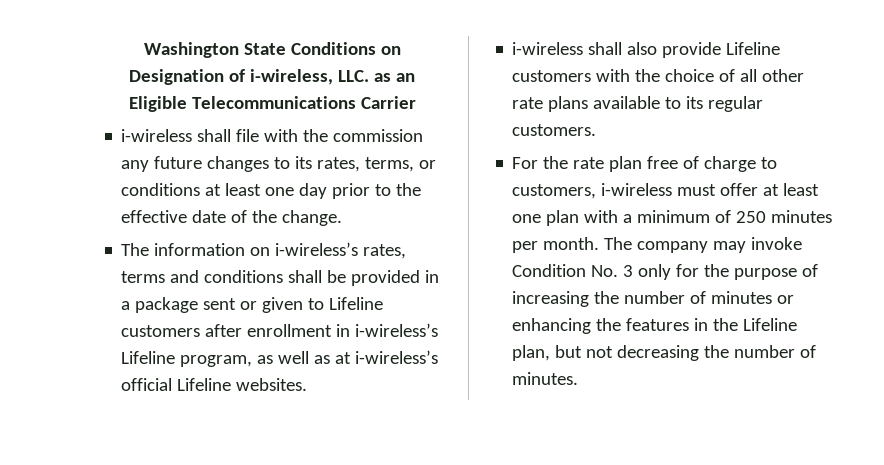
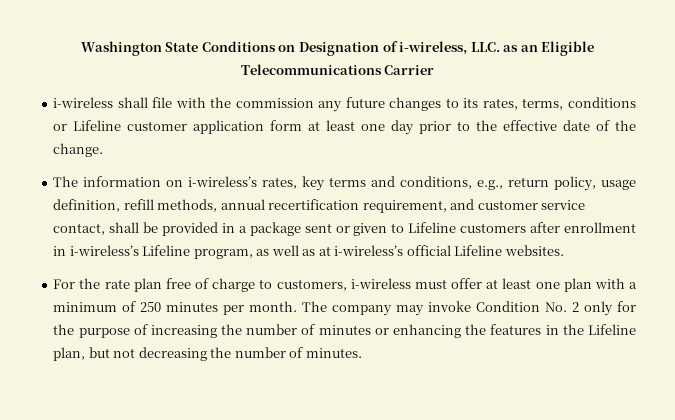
- i-wireless shall file with the commission any future changes to its rates, terms, or conditions at least one day prior to the effective date of the change.
+ i-wireless shall file with the commission any future changes to its rates, terms, conditions or Lifeline customer application form at least one day prior to the effective date of the change.
- The information on i-wireless’s rates, terms and conditions shall be provided in a package sent or given to Lifeline customers after enrollment in i-wireless’s Lifeline program, as well as at i-wireless’s official Lifeline websites.
+ The information on i-wireless’s rates, key terms and conditions, e.g., return policy, usage definition, refill methods, annual recertification requirement, and customer service contact, shall be provided in a package sent or given to Lifeline customers after enrollment in i-wireless’s Lifeline program, as well as at i-wireless’s official Lifeline websites.
- i-wireless shall also provide Lifeline customers with the choice of all other rate plans available to its regular customers.
- The company may invoke Condition No. 3 only for the purpose of increasing the number of minutes or enhancing the features in the Lifeline plan, but not decreasing the number of minutes.
+ The company may invoke Condition No. 2 only for the purpose of increasing the number of minutes or enhancing the features in the Lifeline plan, but not decreasing the number of minutes.

